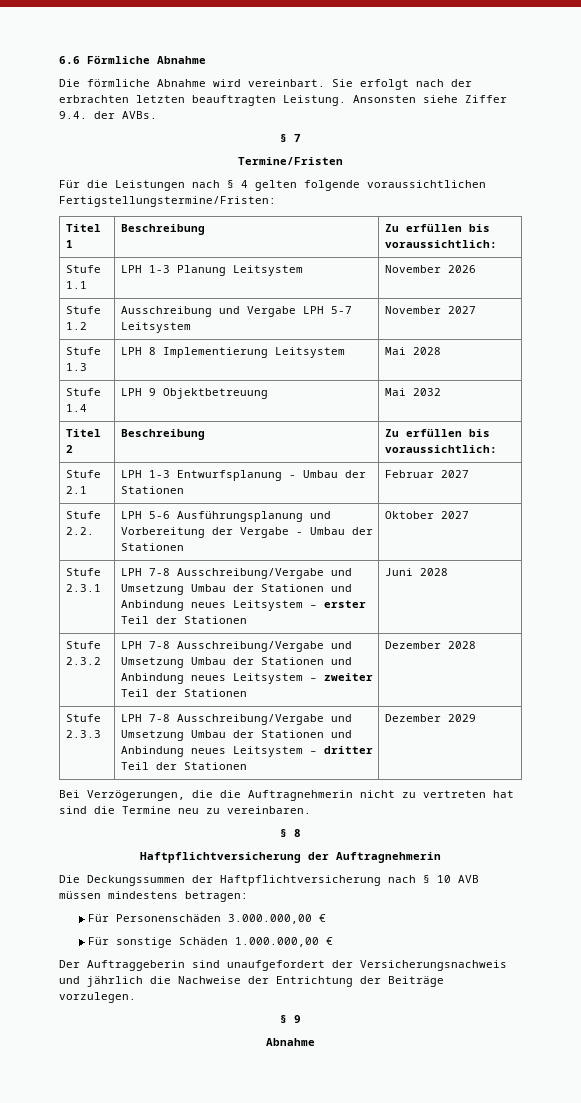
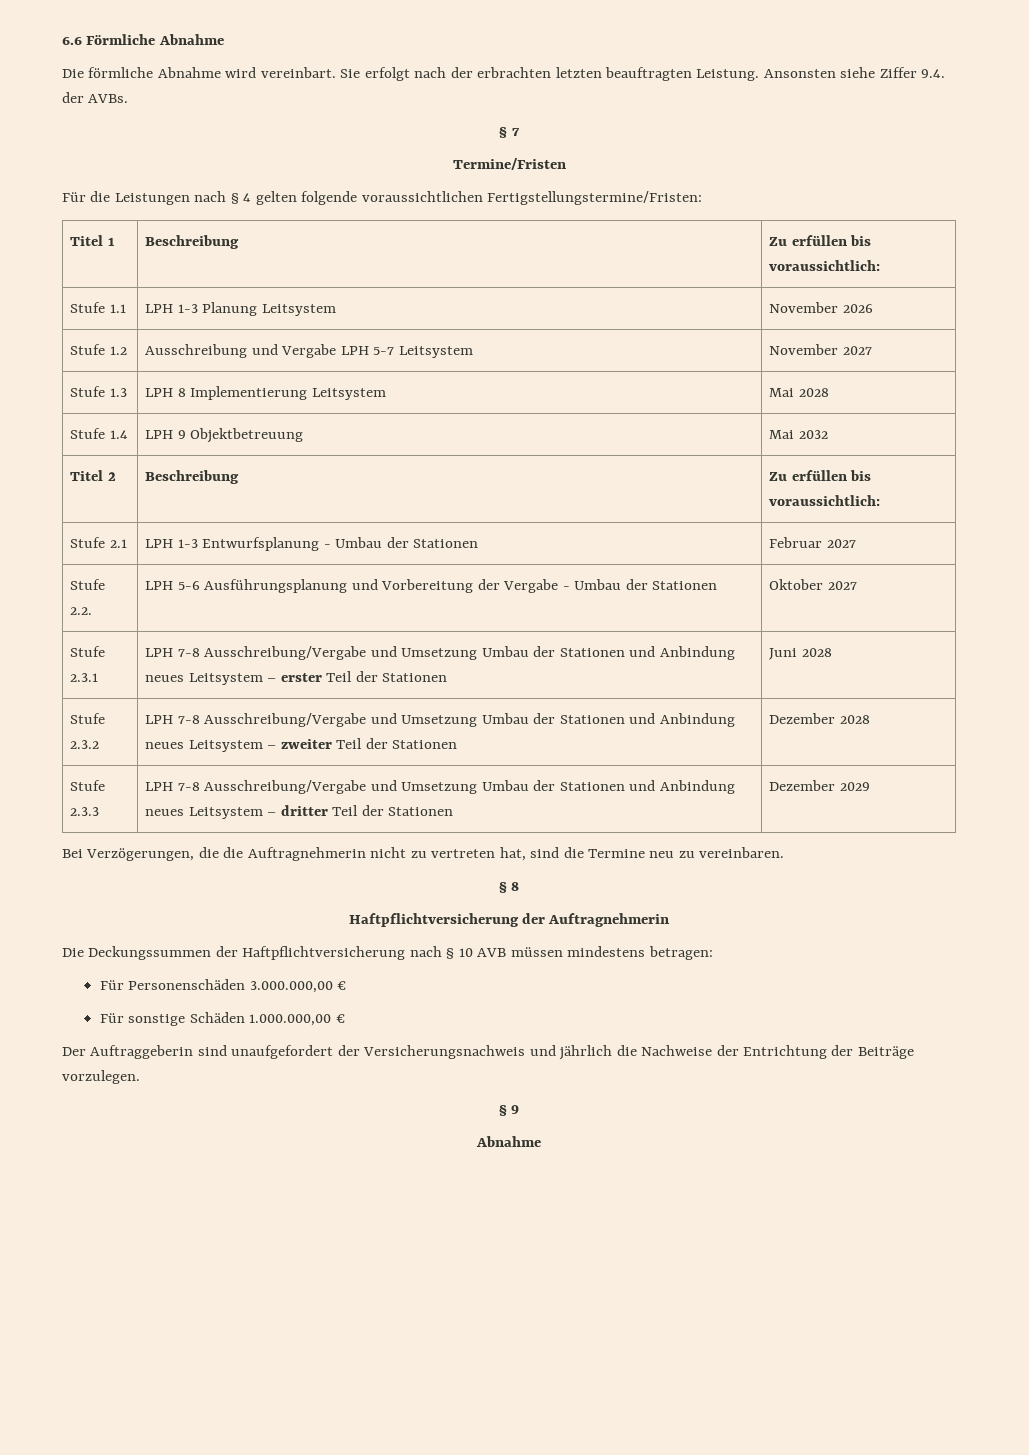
- Bei Verzögerungen, die die Auftragnehmerin nicht zu vertreten hat sind die Termine neu zu vereinbaren.
+ Bei Verzögerungen, die die Auftragnehmerin nicht zu vertreten hat, sind die Termine neu zu vereinbaren.

